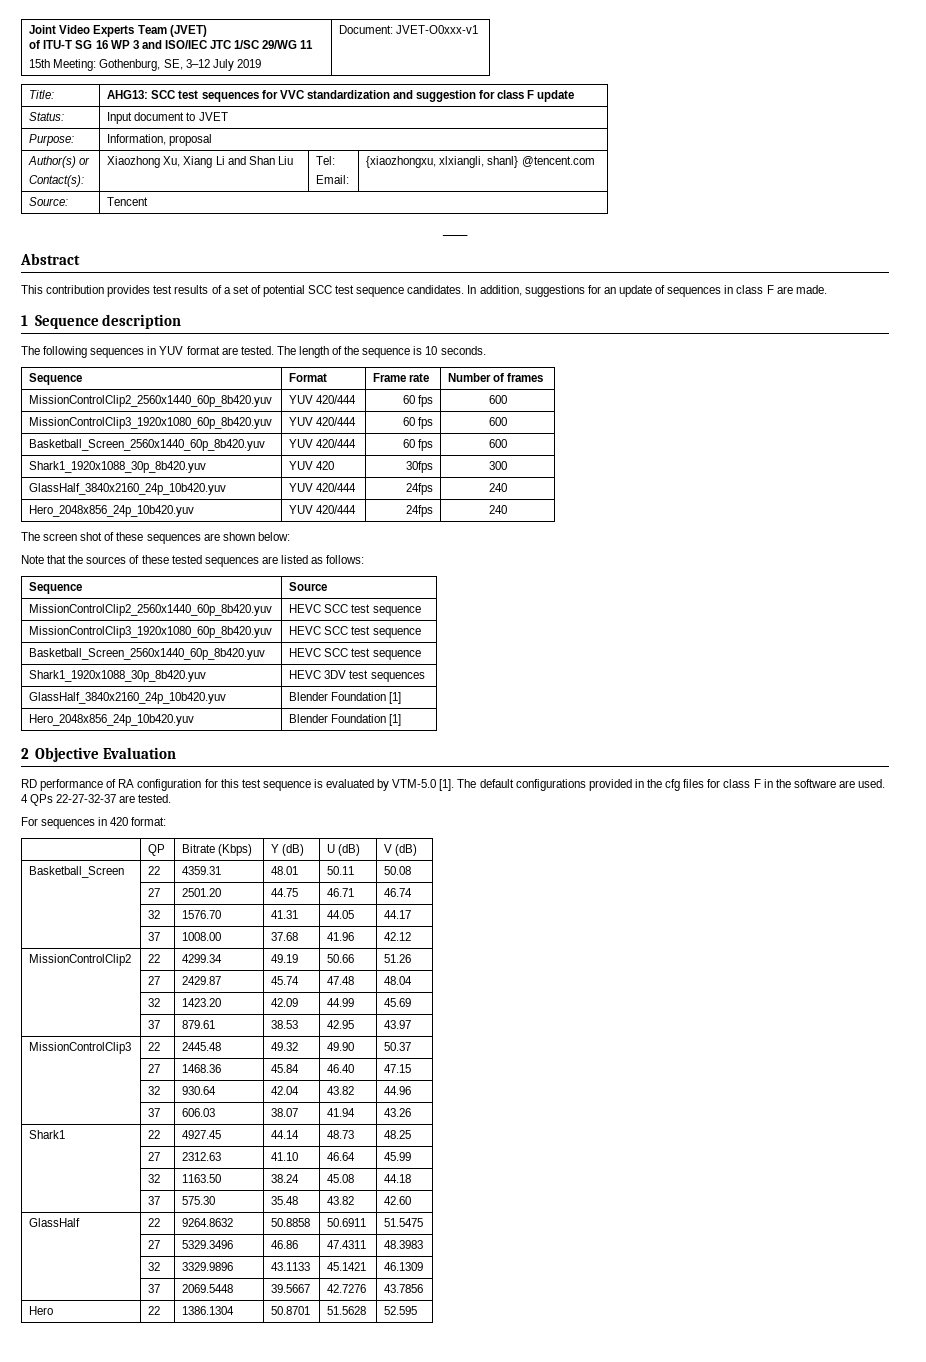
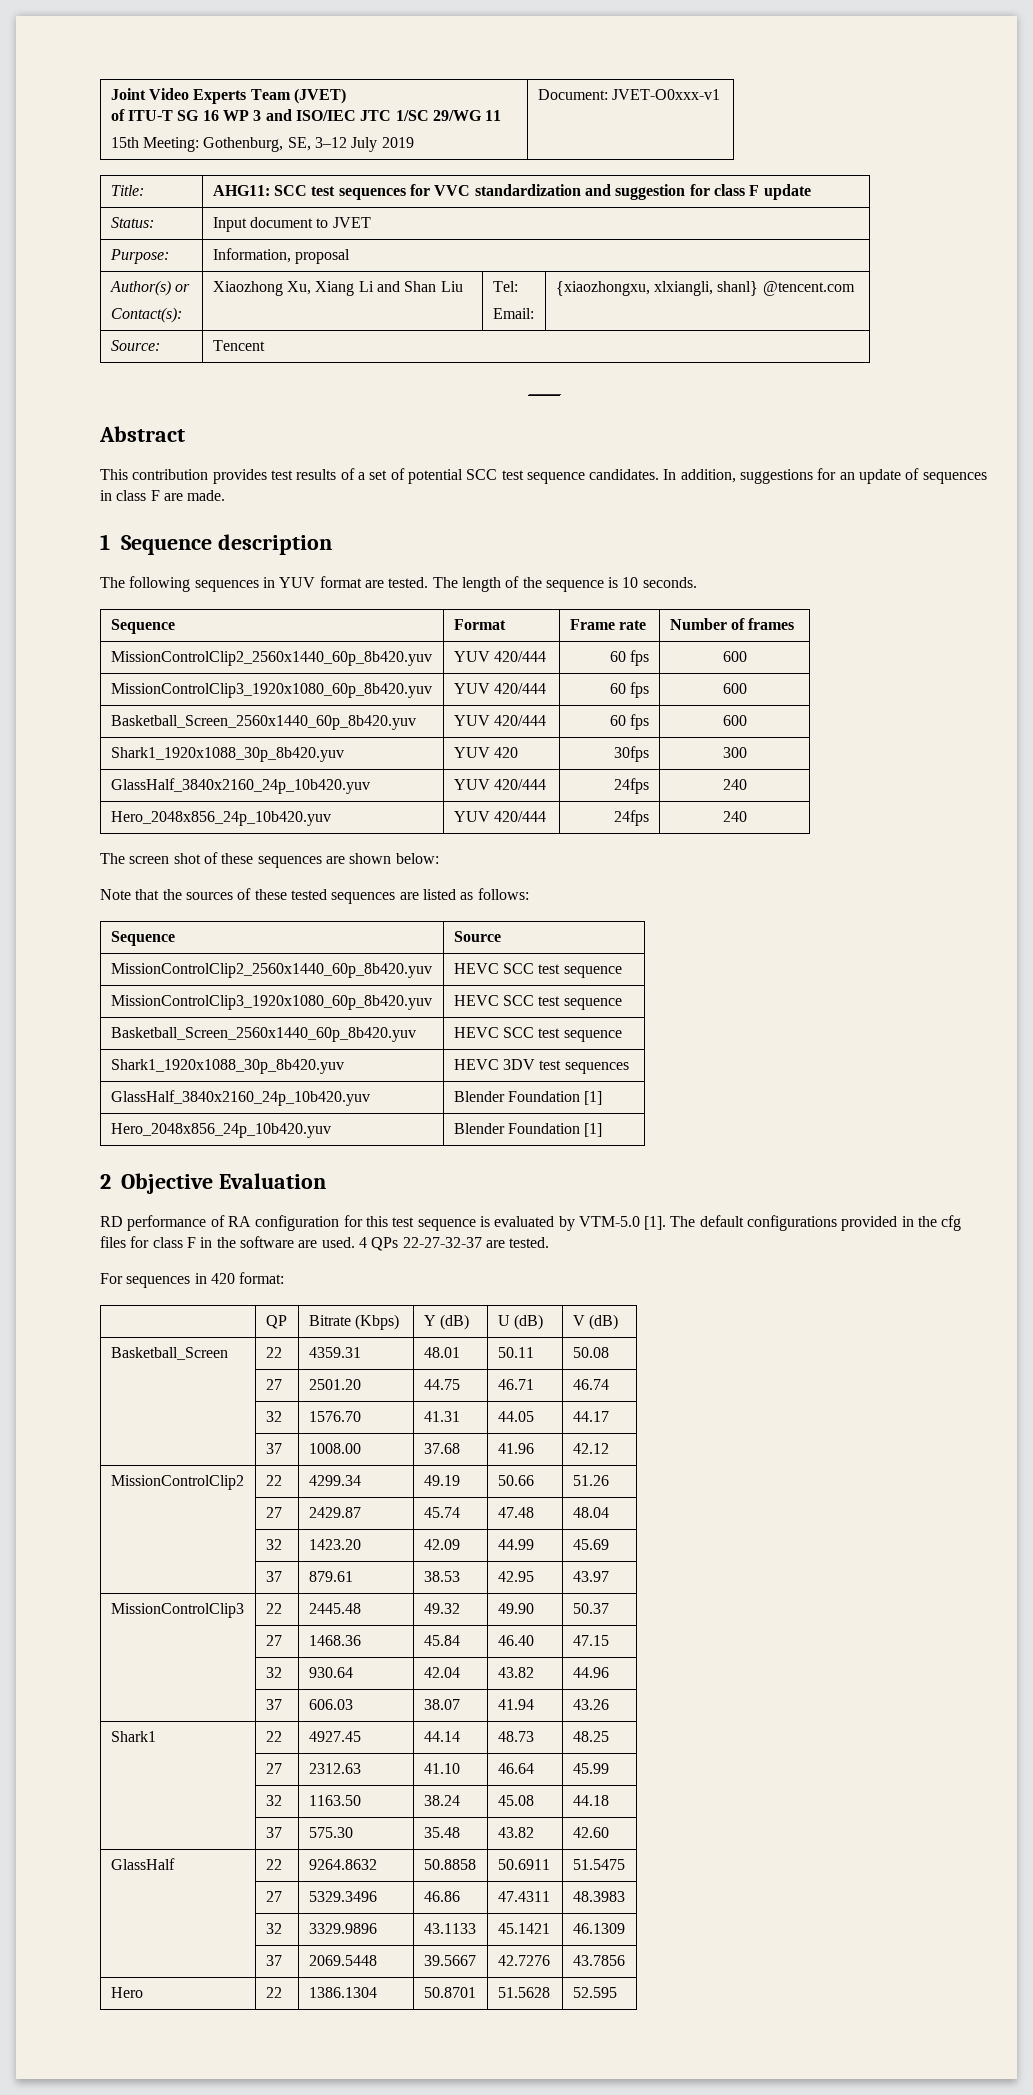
- Title: | AHG13: SCC test sequences for VVC standardization and suggestion for class F update
+ Title: | AHG11: SCC test sequences for VVC standardization and suggestion for class F update

